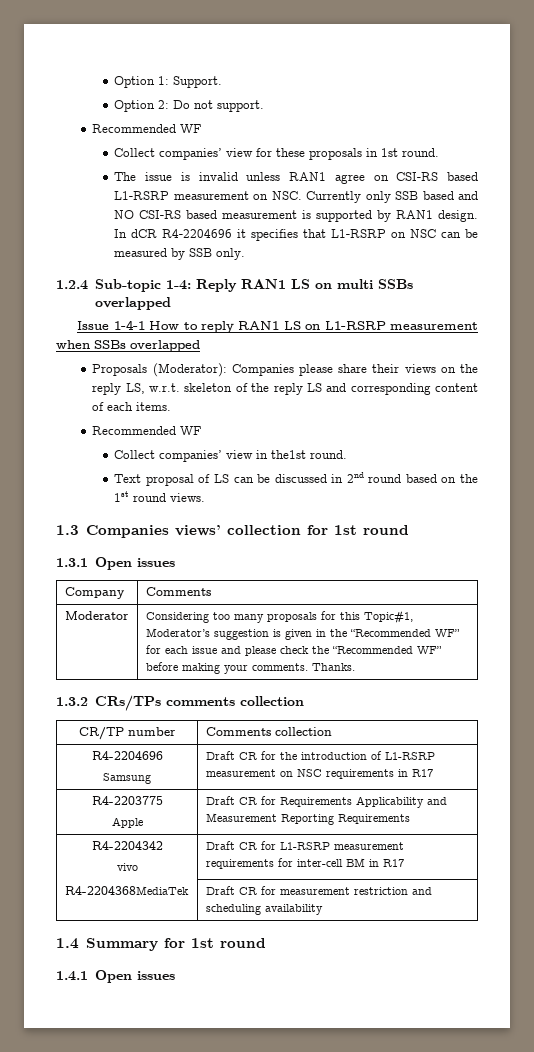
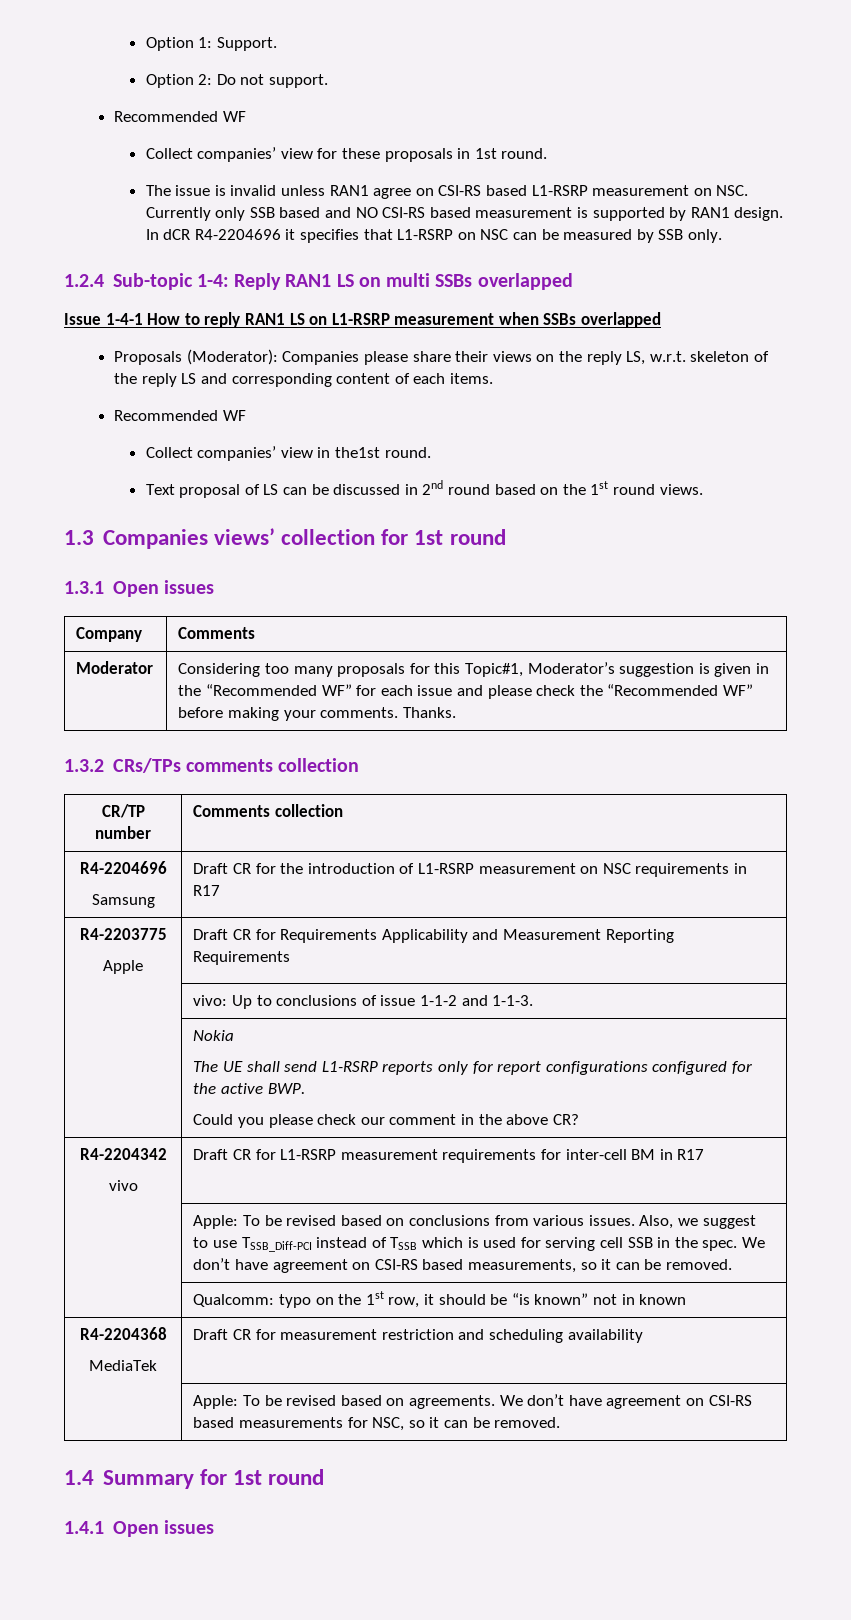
+ | vivo: Up to conclusions of issue 1-1-2 and 1-1-3.
+ | Nokia
+ The UE shall send L1-RSRP reports only for report configurations configured for the active BWP.
+ Could you please check our comment in the above CR?
- R4-2204368MediaTek | Draft CR for measurement restriction and scheduling availability
+ Apple: To be revised based on conclusions from various issues. Also, we suggest to use TSSB_Diff-PCI instead of TSSB which is used for serving cell SSB in the spec. We don’t have agreement on CSI-RS based measurements, so it can be removed.
+ | Qualcomm: typo on the 1st row, it should be “is known” not in known
+ R4-2204368
+ MediaTek | Draft CR for measurement restriction and scheduling availability
+ | Apple: To be revised based on agreements. We don’t have agreement on CSI-RS based measurements for NSC, so it can be removed.

